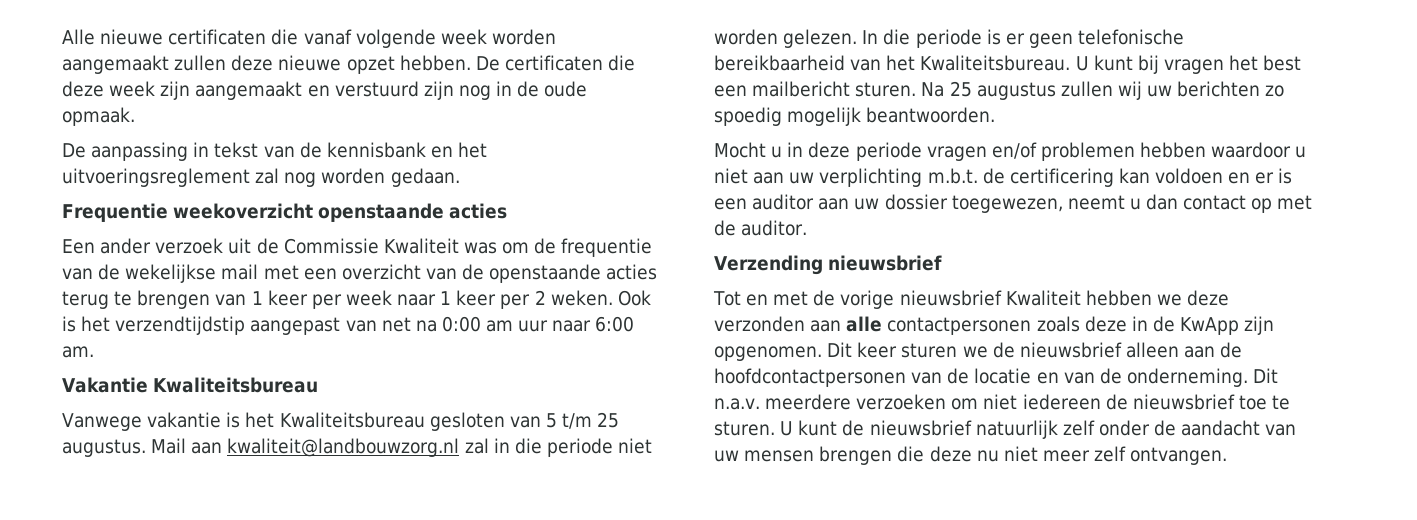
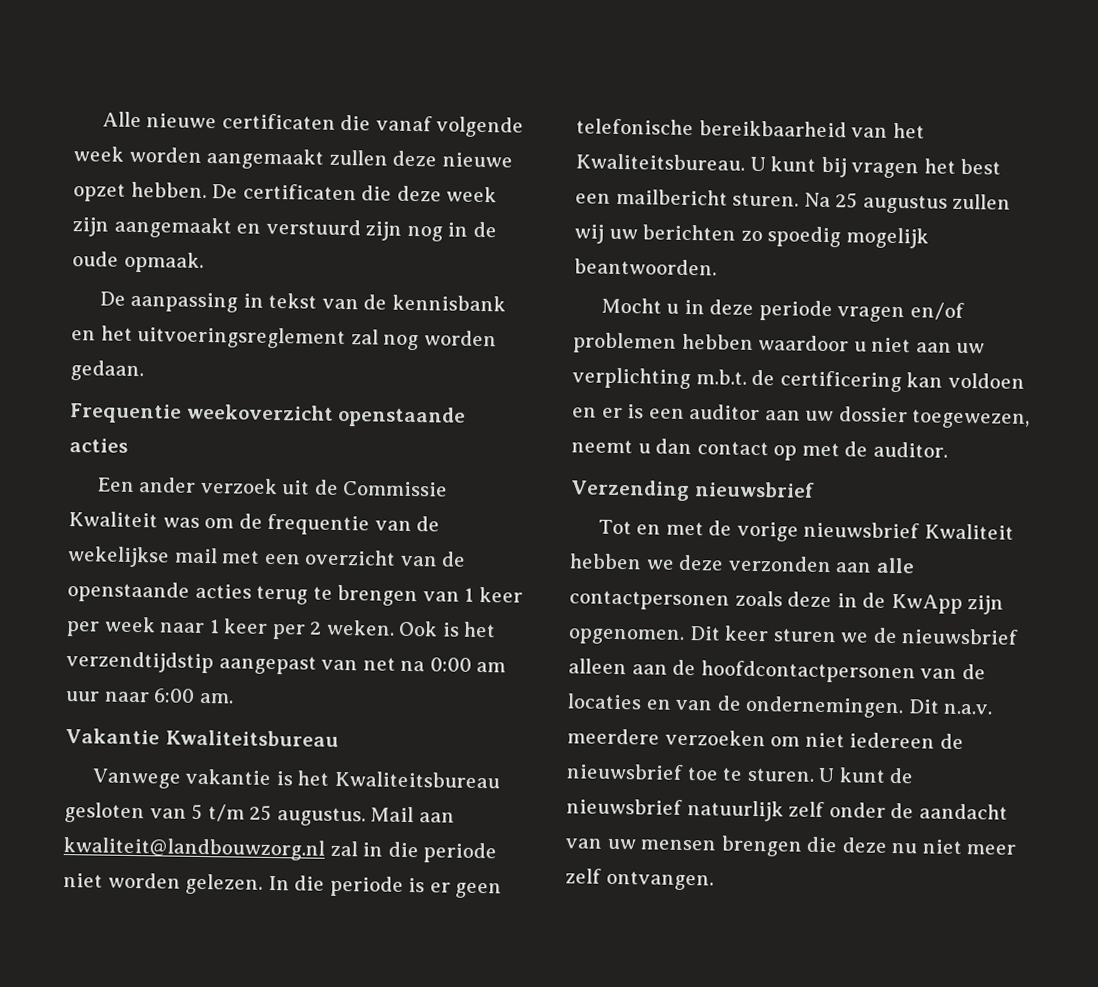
- Dit keer sturen we de nieuwsbrief alleen aan de hoofdcontactpersonen van de locatie en van de onderneming.
+ Dit keer sturen we de nieuwsbrief alleen aan de hoofdcontactpersonen van de locaties en van de ondernemingen.

